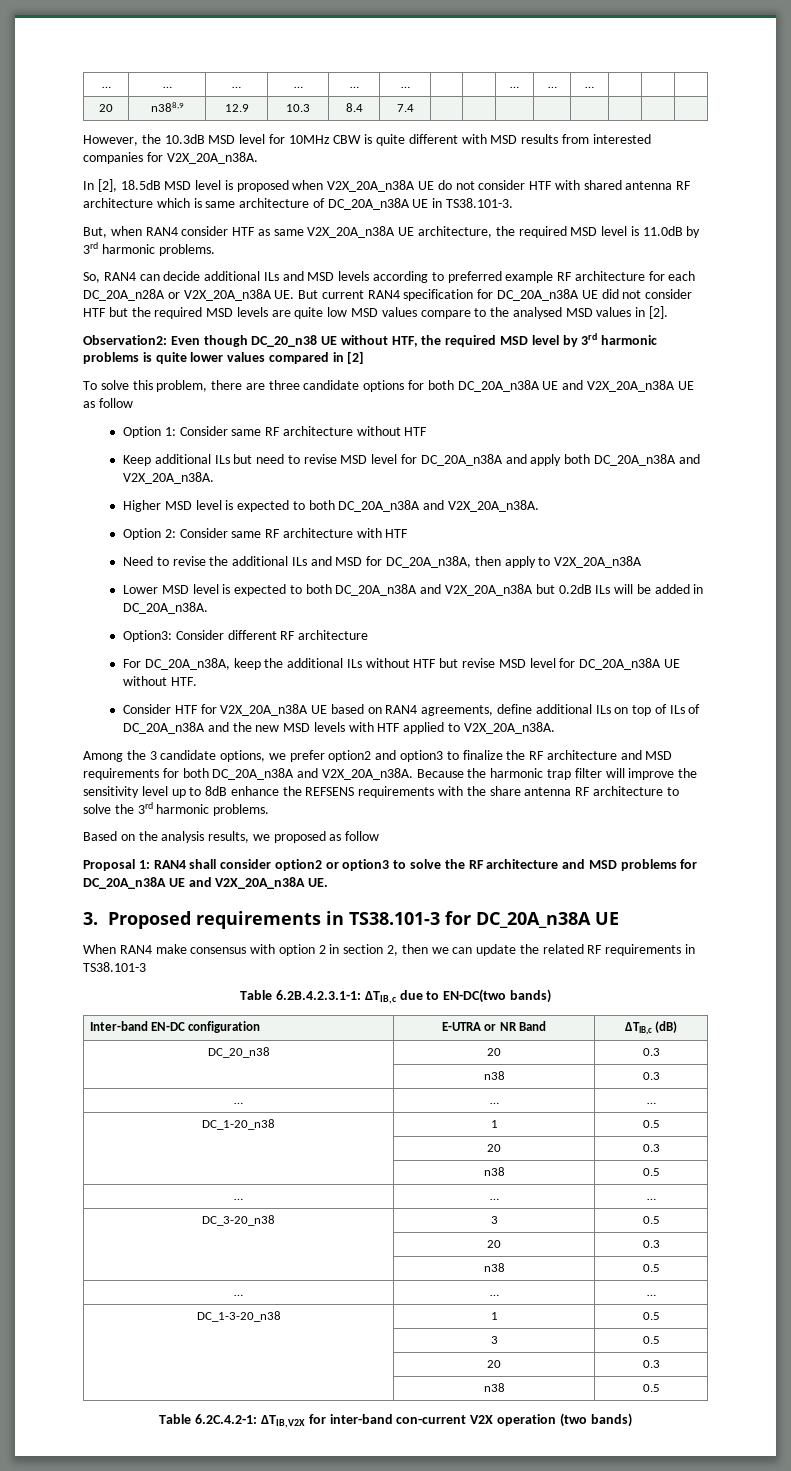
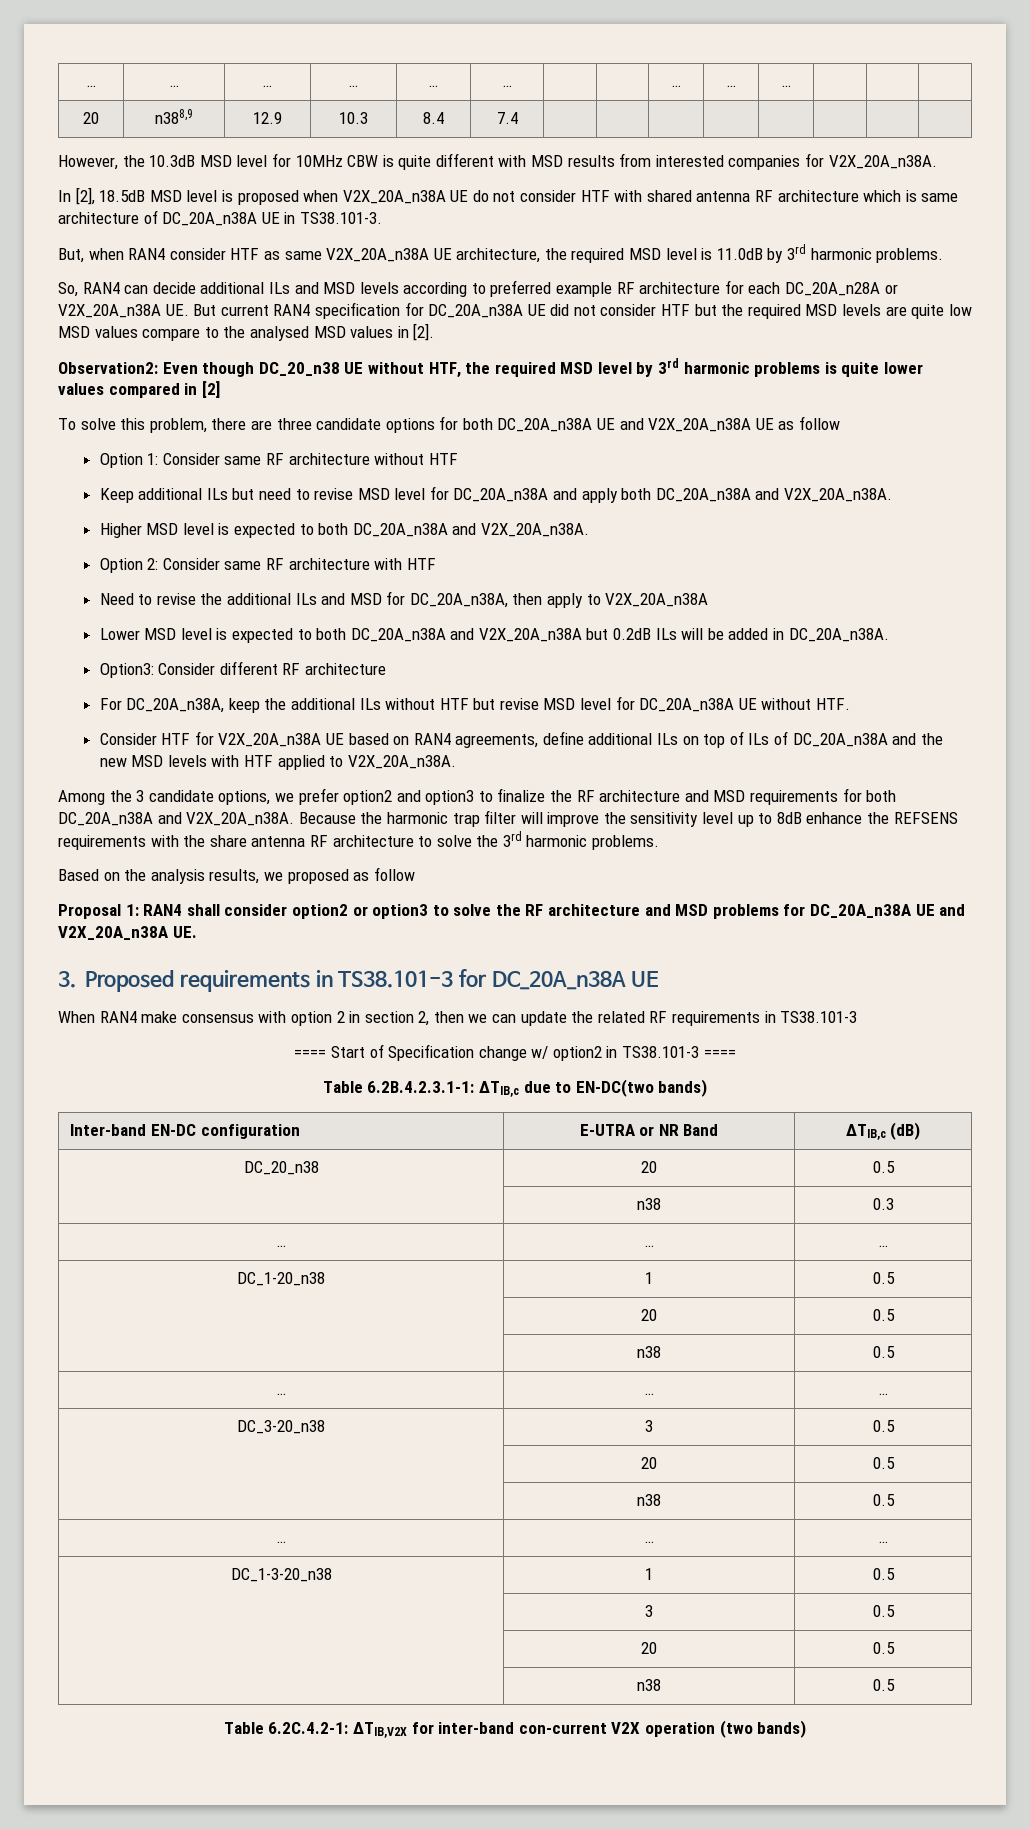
+ ==== Start of Specification change w/ option2 in TS38.101-3 ====
- DC_20_n38 | 20 | 0.3
+ DC_20_n38 | 20 | 0.5
  DC_1-20_n38 | 1 | 0.5
- | 20 | 0.3
+ | 20 | 0.5
  DC_3-20_n38 | 3 | 0.5
- | 20 | 0.3
+ | 20 | 0.5
  DC_1-3-20_n38 | 1 | 0.5
  | 3 | 0.5
- | 20 | 0.3
+ | 20 | 0.5

